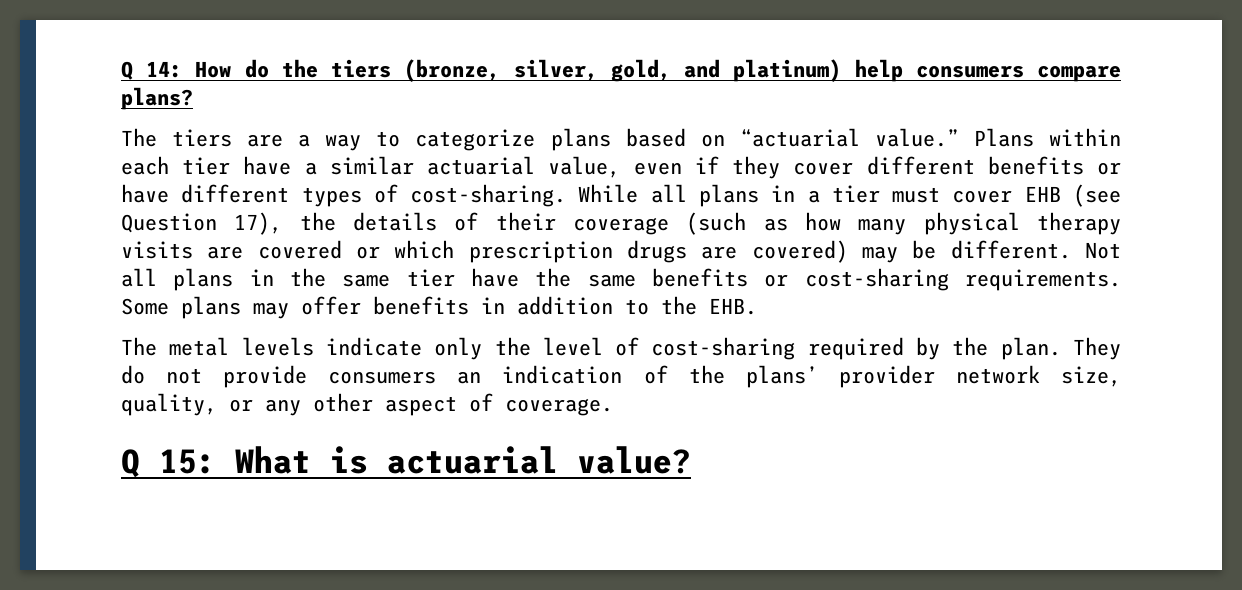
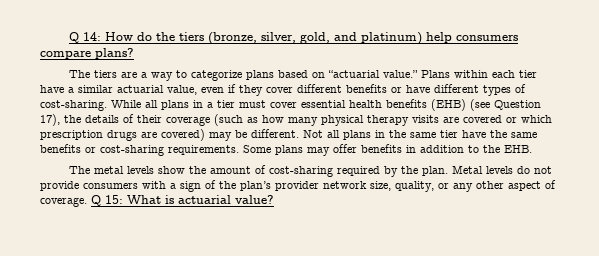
- While all plans in a tier must cover EHB (see Question 17), the details of their coverage (such as how many physical therapy visits are covered or which prescription drugs are covered) may be different.
+ While all plans in a tier must cover essential health benefits (EHB) (see Question 17), the details of their coverage (such as how many physical therapy visits are covered or which prescription drugs are covered) may be different.
- The metal levels indicate only the level of cost-sharing required by the plan.
+ The metal levels show the amount of cost-sharing required by the plan.
- They do not provide consumers an indication of the plans’ provider network size, quality, or any other aspect of coverage.
- Q 15: What is actuarial value?
+ Metal levels do not provide consumers with a sign of the plan’s provider network size, quality, or any other aspect of coverage. Q 15: What is actuarial value?

